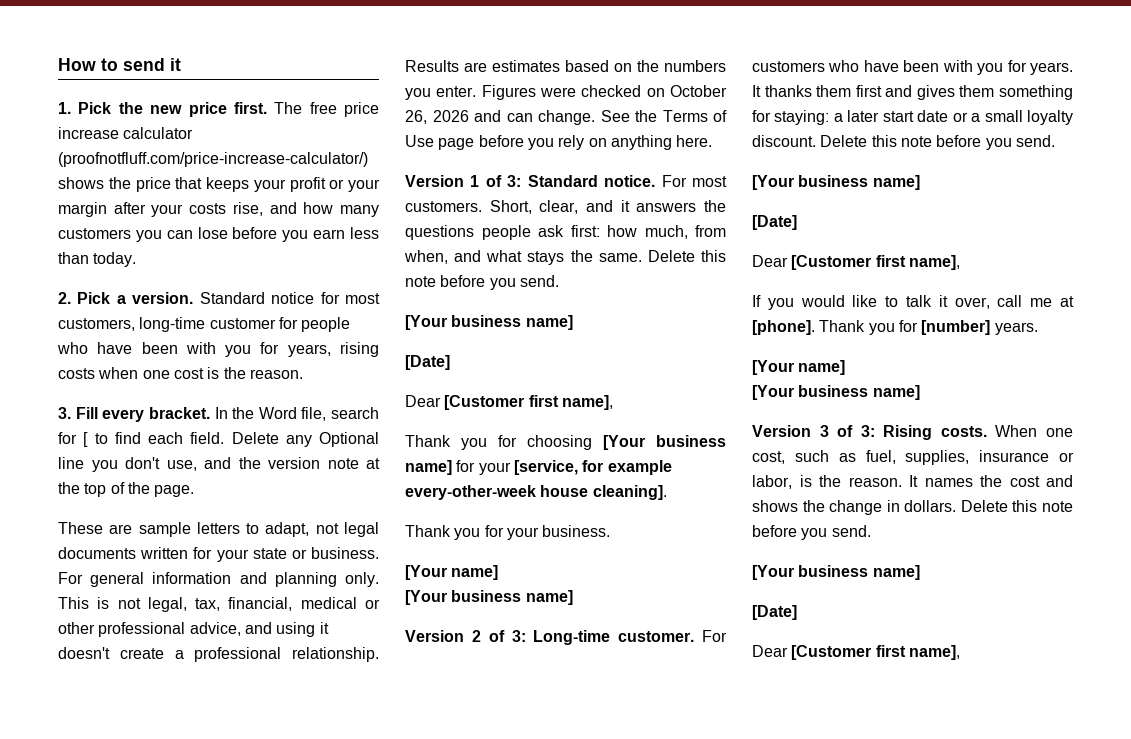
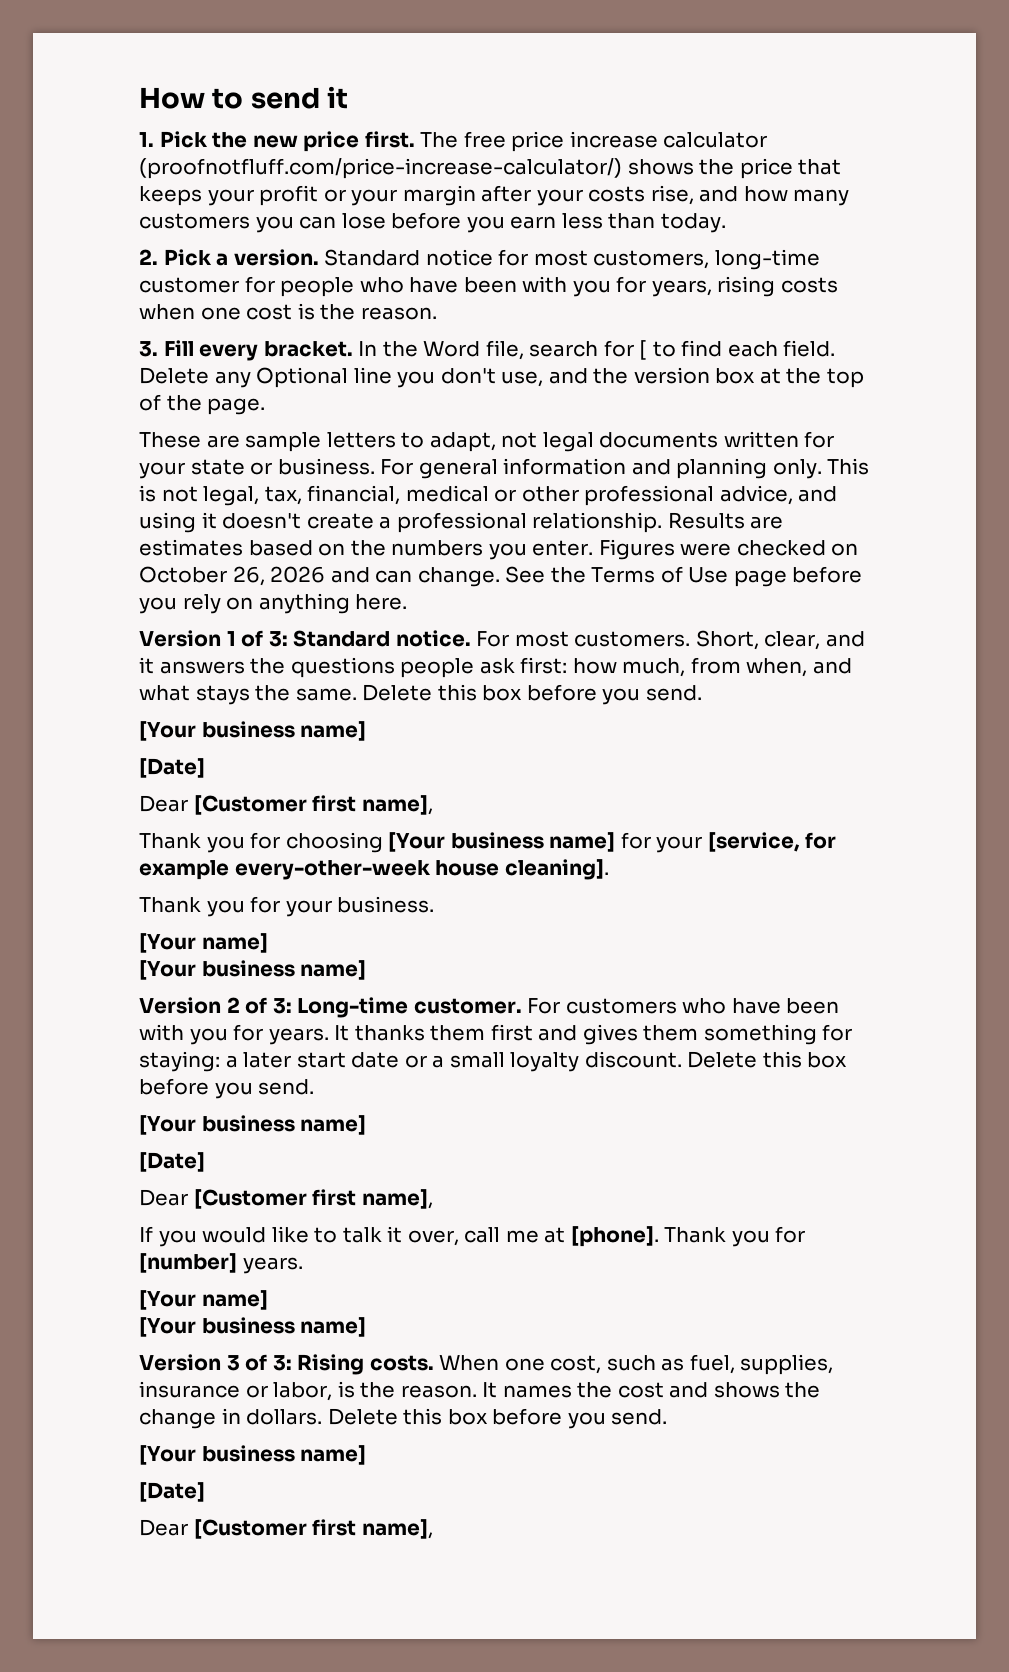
- Delete any Optional line you don't use, and the version note at the top of the page.
+ Delete any Optional line you don't use, and the version box at the top of the page.
- Short, clear, and it answers the questions people ask first: how much, from when, and what stays the same. Delete this note before you send.
+ Short, clear, and it answers the questions people ask first: how much, from when, and what stays the same. Delete this box before you send.
- It thanks them first and gives them something for staying: a later start date or a small loyalty discount. Delete this note before you send.
+ It thanks them first and gives them something for staying: a later start date or a small loyalty discount. Delete this box before you send.
- It names the cost and shows the change in dollars. Delete this note before you send.
+ It names the cost and shows the change in dollars. Delete this box before you send.

